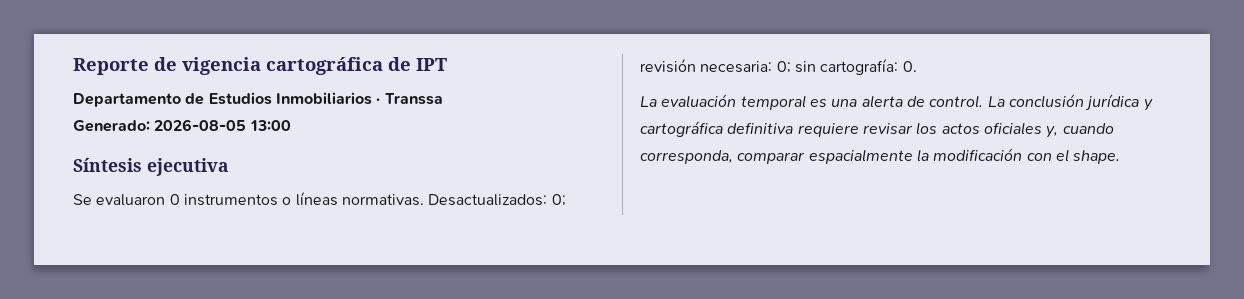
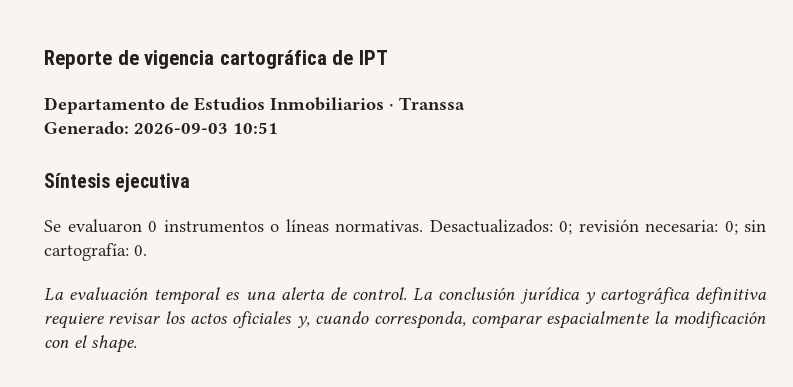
- Generado: 2026-08-05 13:00
+ Generado: 2026-09-03 10:51

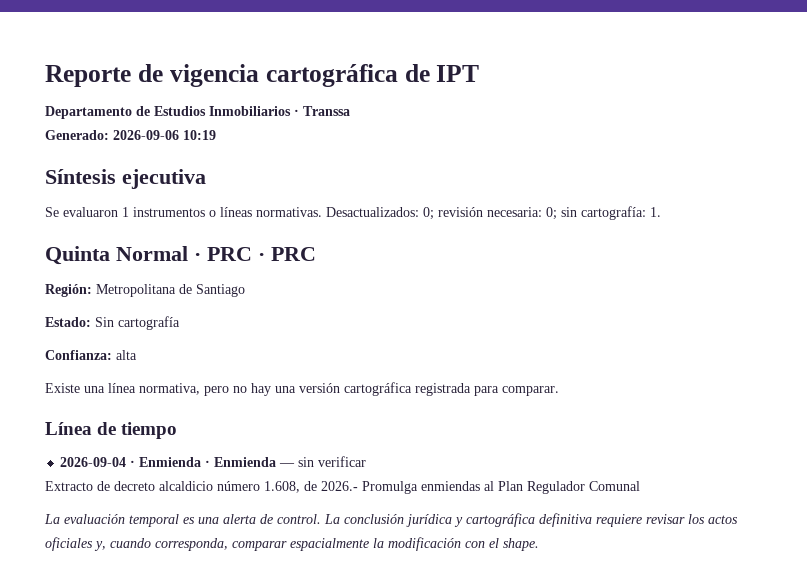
- Generado: 2026-09-03 10:51
+ Generado: 2026-09-06 10:19
- Se evaluaron 0 instrumentos o líneas normativas.
+ Se evaluaron 1 instrumentos o líneas normativas.
- Desactualizados: 0; revisión necesaria: 0; sin cartografía: 0.
+ Desactualizados: 0; revisión necesaria: 0; sin cartografía: 1.
+ Quinta Normal · PRC · PRC
+ Región: Metropolitana de Santiago
+ Estado: Sin cartografía
+ Confianza: alta
+ Existe una línea normativa, pero no hay una versión cartográfica registrada para comparar.
+ Línea de tiempo
+ 2026-09-04 · Enmienda · Enmienda — sin verificar
+ Extracto de decreto alcaldicio número 1.608, de 2026.- Promulga enmiendas al Plan Regulador Comunal

